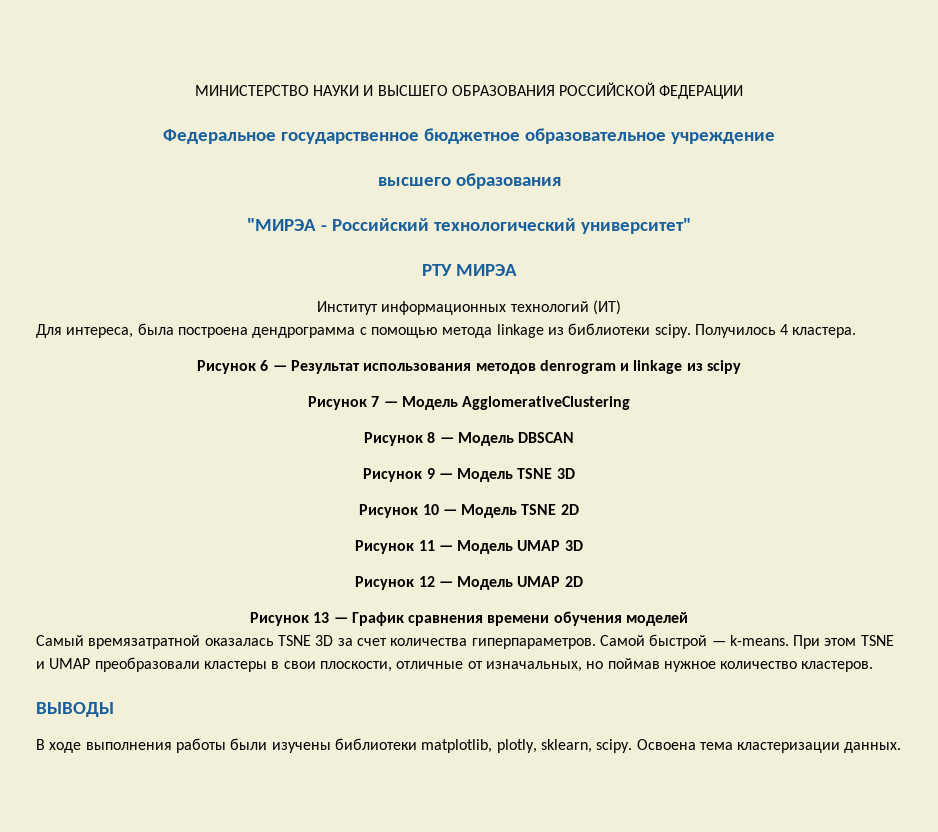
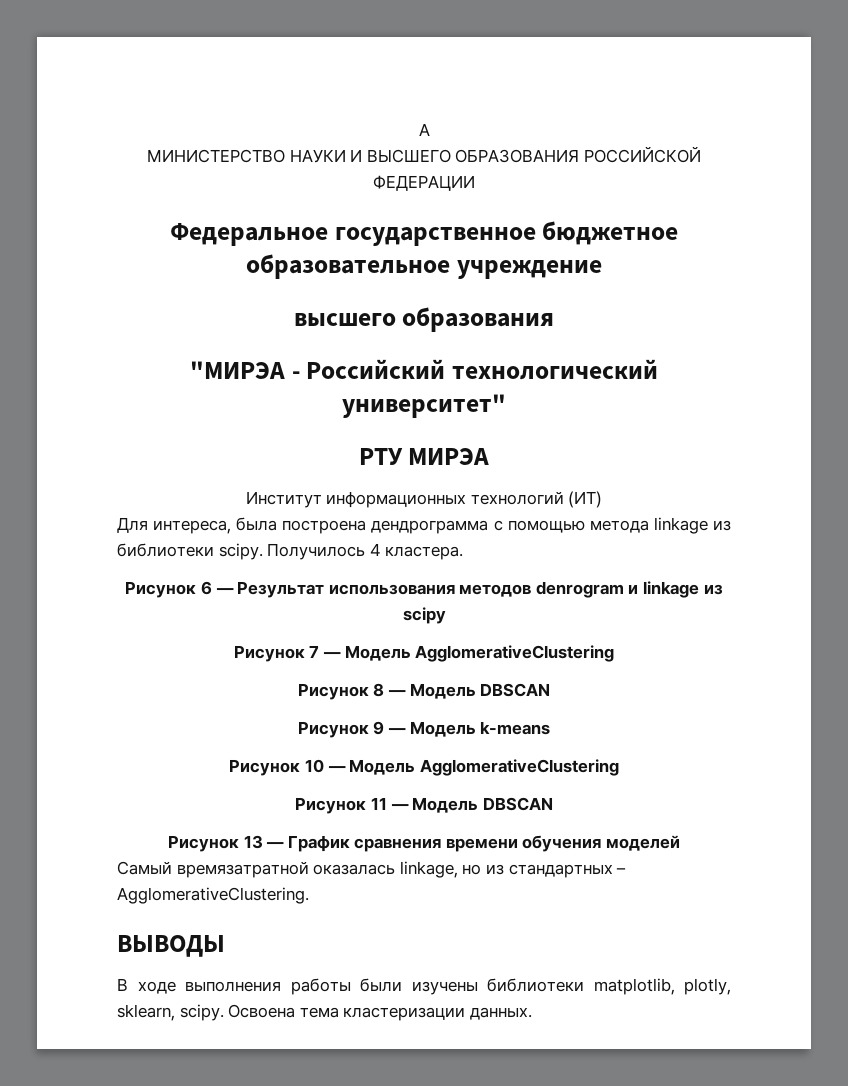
+ A
- Рисунок 9 — Модель TSNE 3D
+ Рисунок 9 — Модель k-means
- Рисунок 10 — Модель TSNE 2D
+ Рисунок 10 — Модель AgglomerativeClustering
- Рисунок 11 — Модель UMAP 3D
- Рисунок 12 — Модель UMAP 2D
+ Рисунок 11 — Модель DBSCAN
- Самый времязатратной оказалась TSNE 3D за счет количества гиперпараметров. Самой быстрой — k-means. При этом TSNE и UMAP преобразовали кластеры в свои плоскости, отличные от изначальных, но поймав нужное количество кластеров.
+ Самый времязатратной оказалась linkage, но из стандартных – AgglomerativeClustering.

